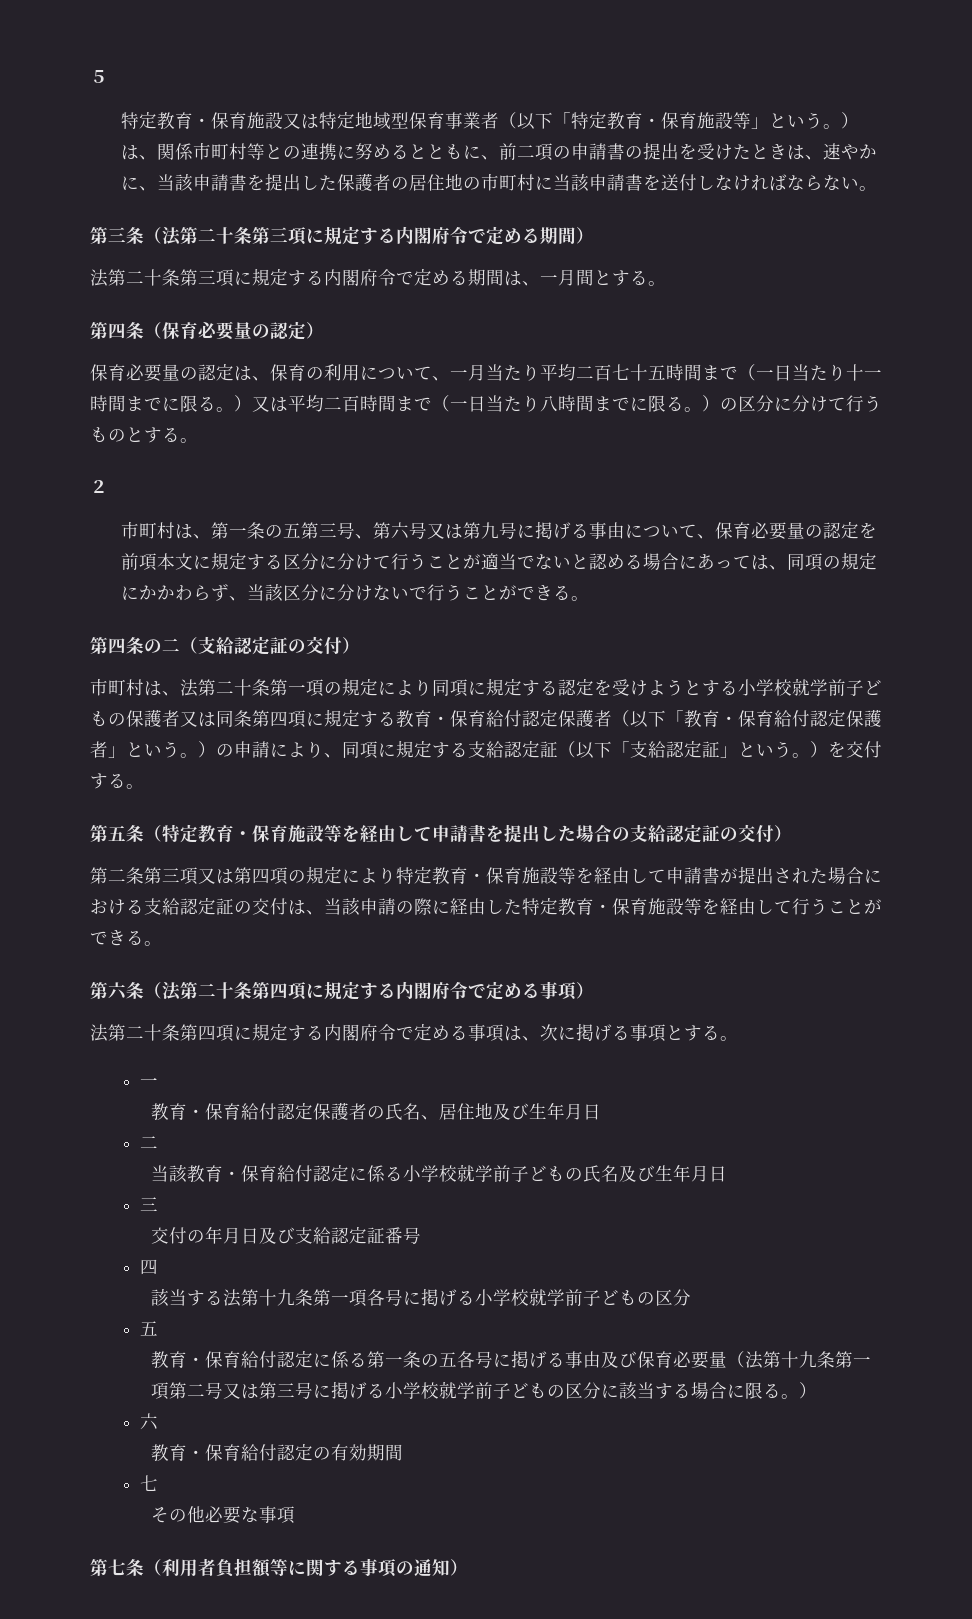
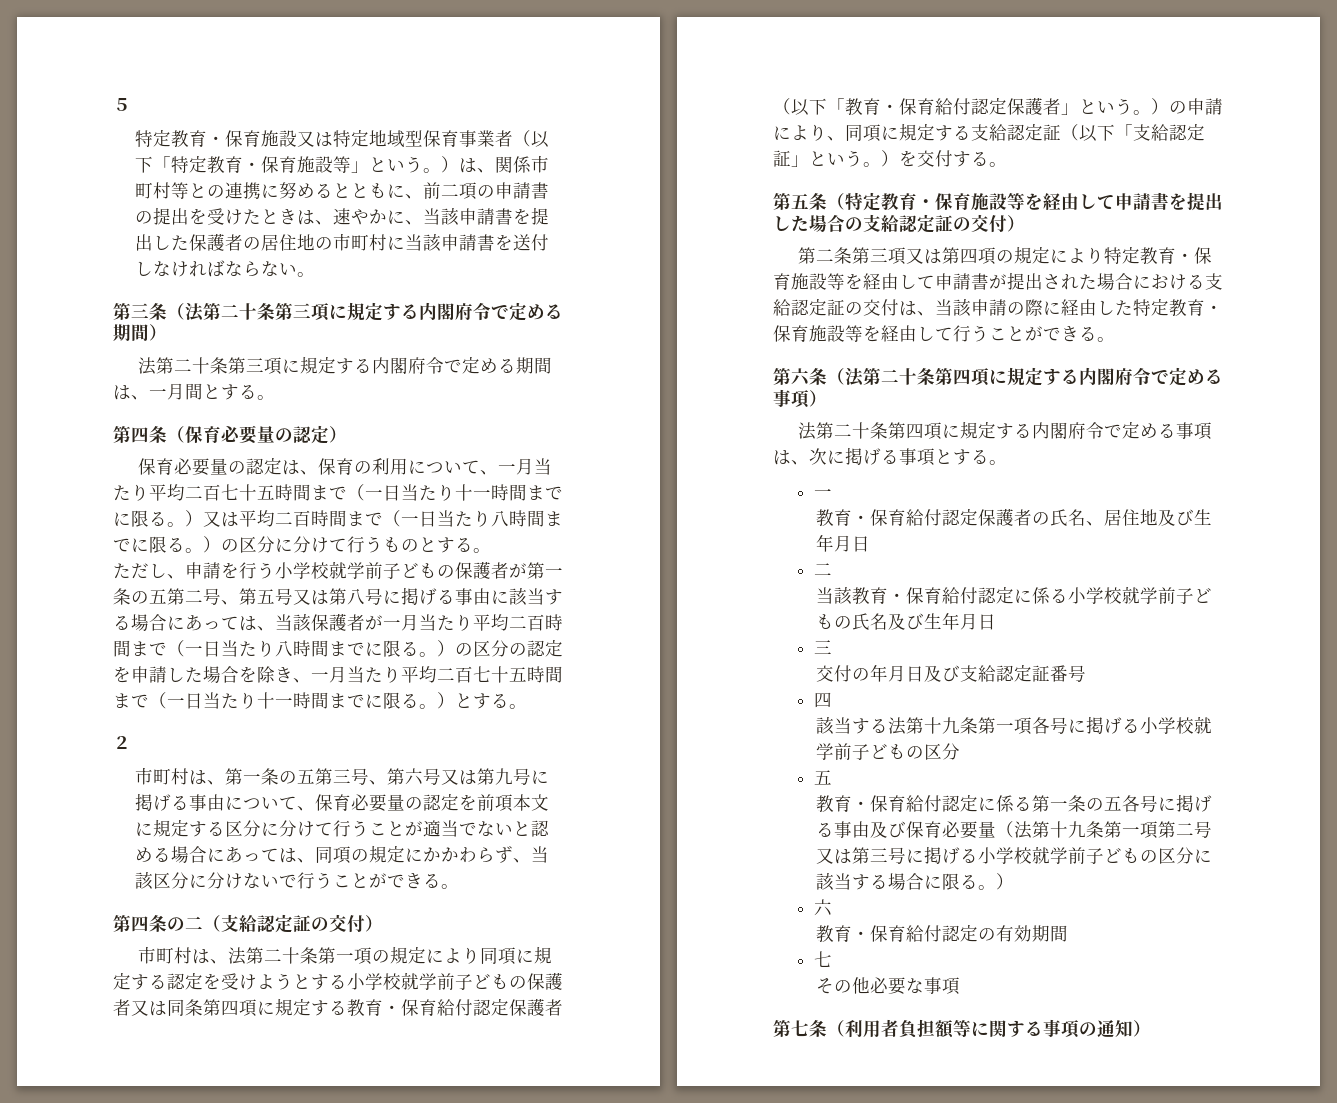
+ ただし、申請を行う小学校就学前子どもの保護者が第一条の五第二号、第五号又は第八号に掲げる事由に該当する場合にあっては、当該保護者が一月当たり平均二百時間まで（一日当たり八時間までに限る。）の区分の認定を申請した場合を除き、一月当たり平均二百七十五時間まで（一日当たり十一時間までに限る。）とする。

